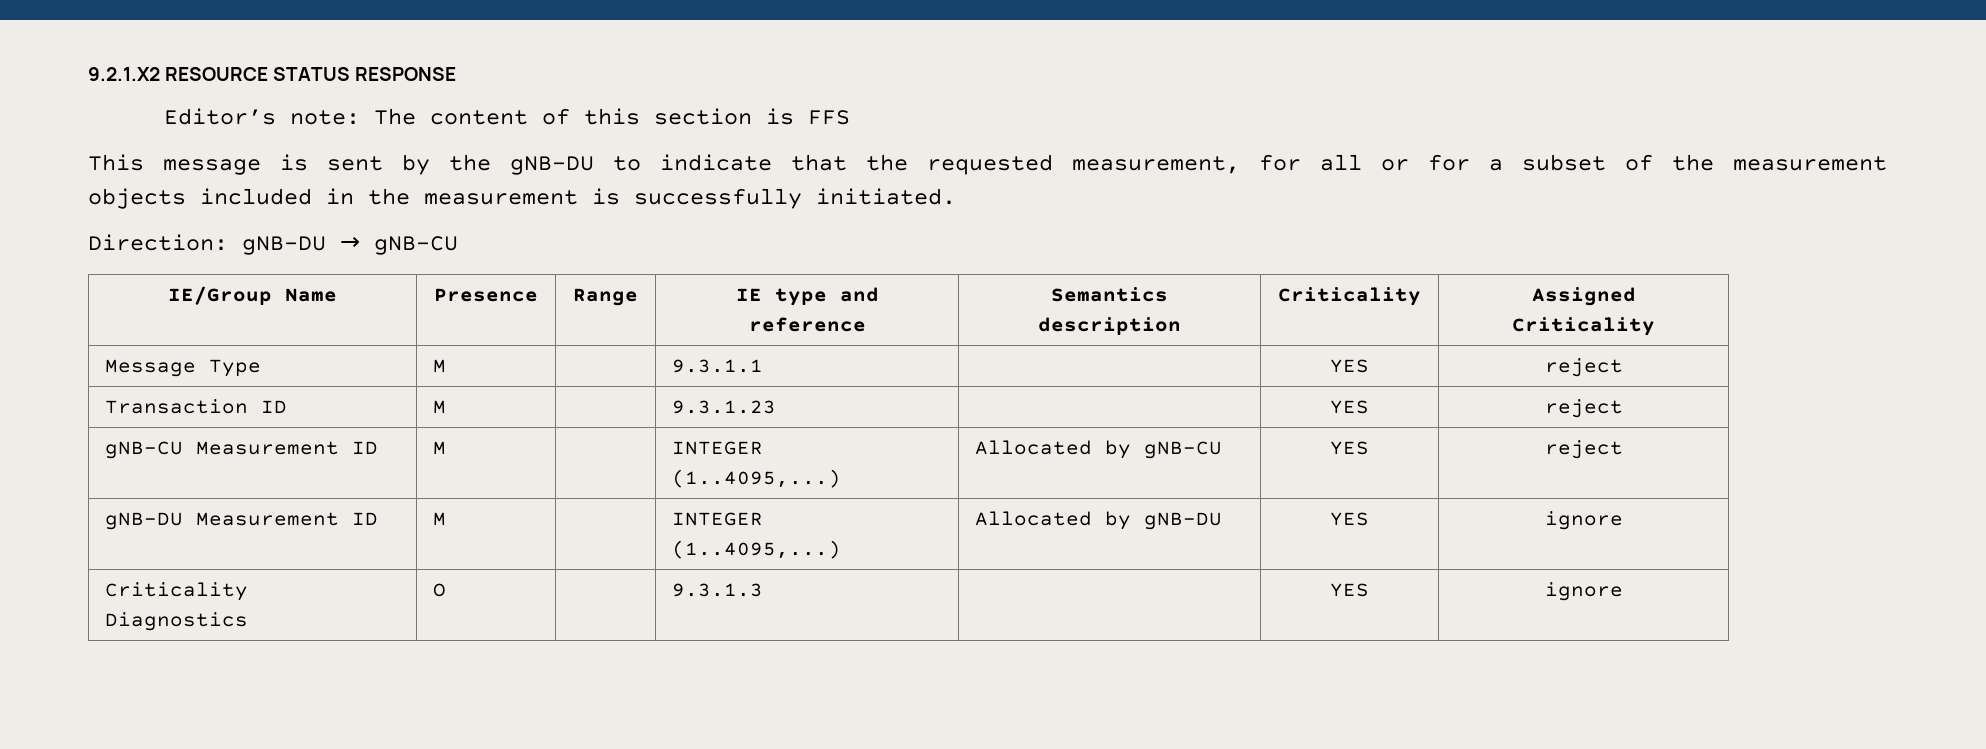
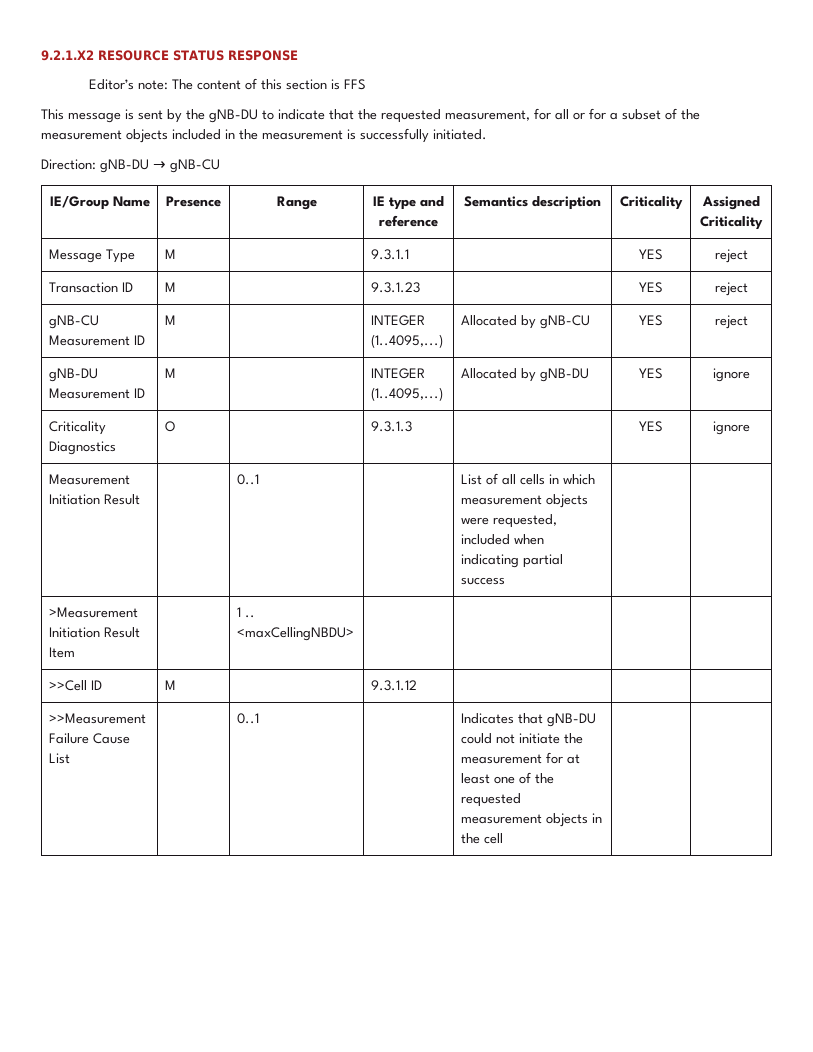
+ Measurement Initiation Result | | 0..1 | | List of all cells in which measurement objects were requested, included when indicating partial success | |
+ >Measurement Initiation Result Item | | 1 .. <maxCellingNBDU> | | | |
+ >>Cell ID | M | | 9.3.1.12 | | |
+ >>Measurement Failure Cause List | | 0..1 | | Indicates that gNB-DU could not initiate the measurement for at least one of the requested measurement objects in the cell | |

